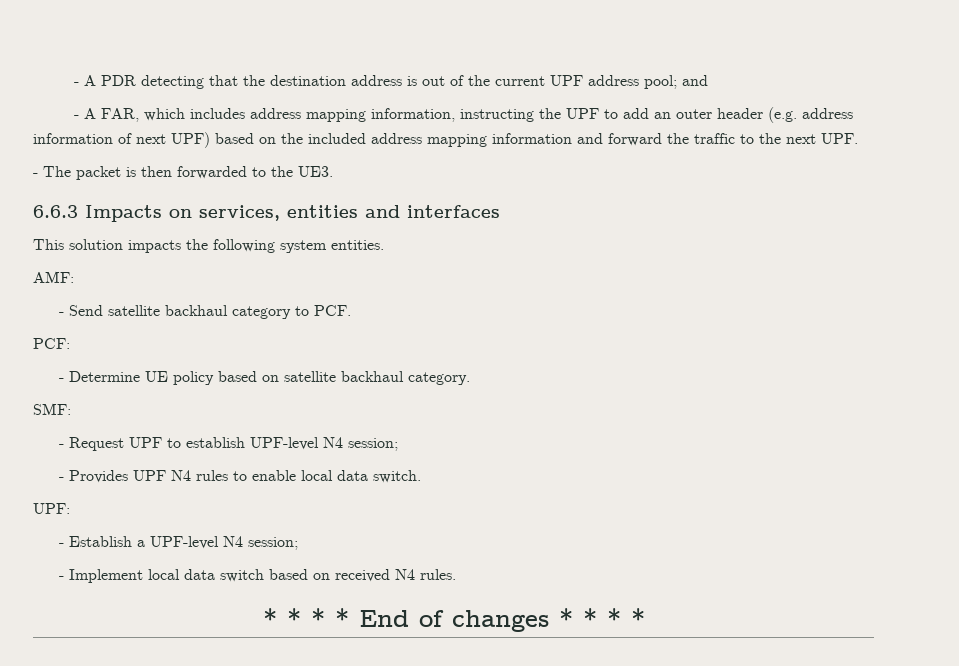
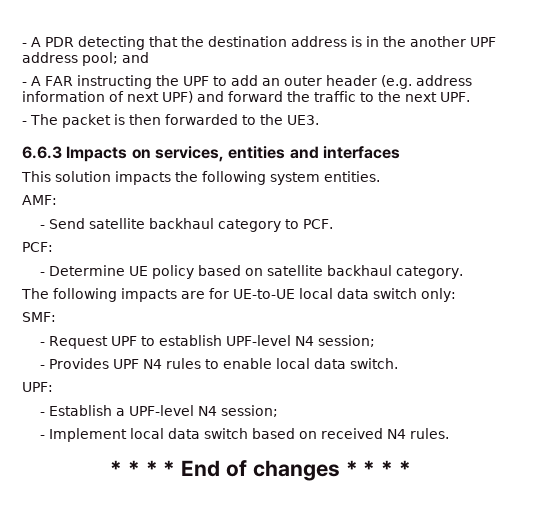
- - A PDR detecting that the destination address is out of the current UPF address pool; and
+ - A PDR detecting that the destination address is in the another UPF address pool; and
- - A FAR, which includes address mapping information, instructing the UPF to add an outer header (e.g. address information of next UPF) based on the included address mapping information and forward the traffic to the next UPF.
+ - A FAR instructing the UPF to add an outer header (e.g. address information of next UPF) and forward the traffic to the next UPF.
+ The following impacts are for UE-to-UE local data switch only:

